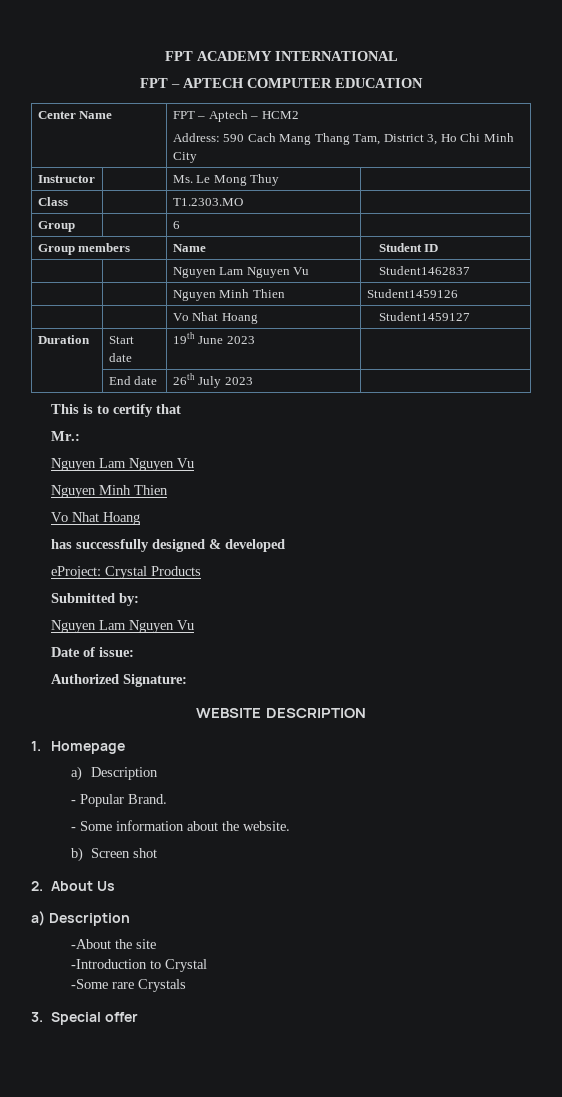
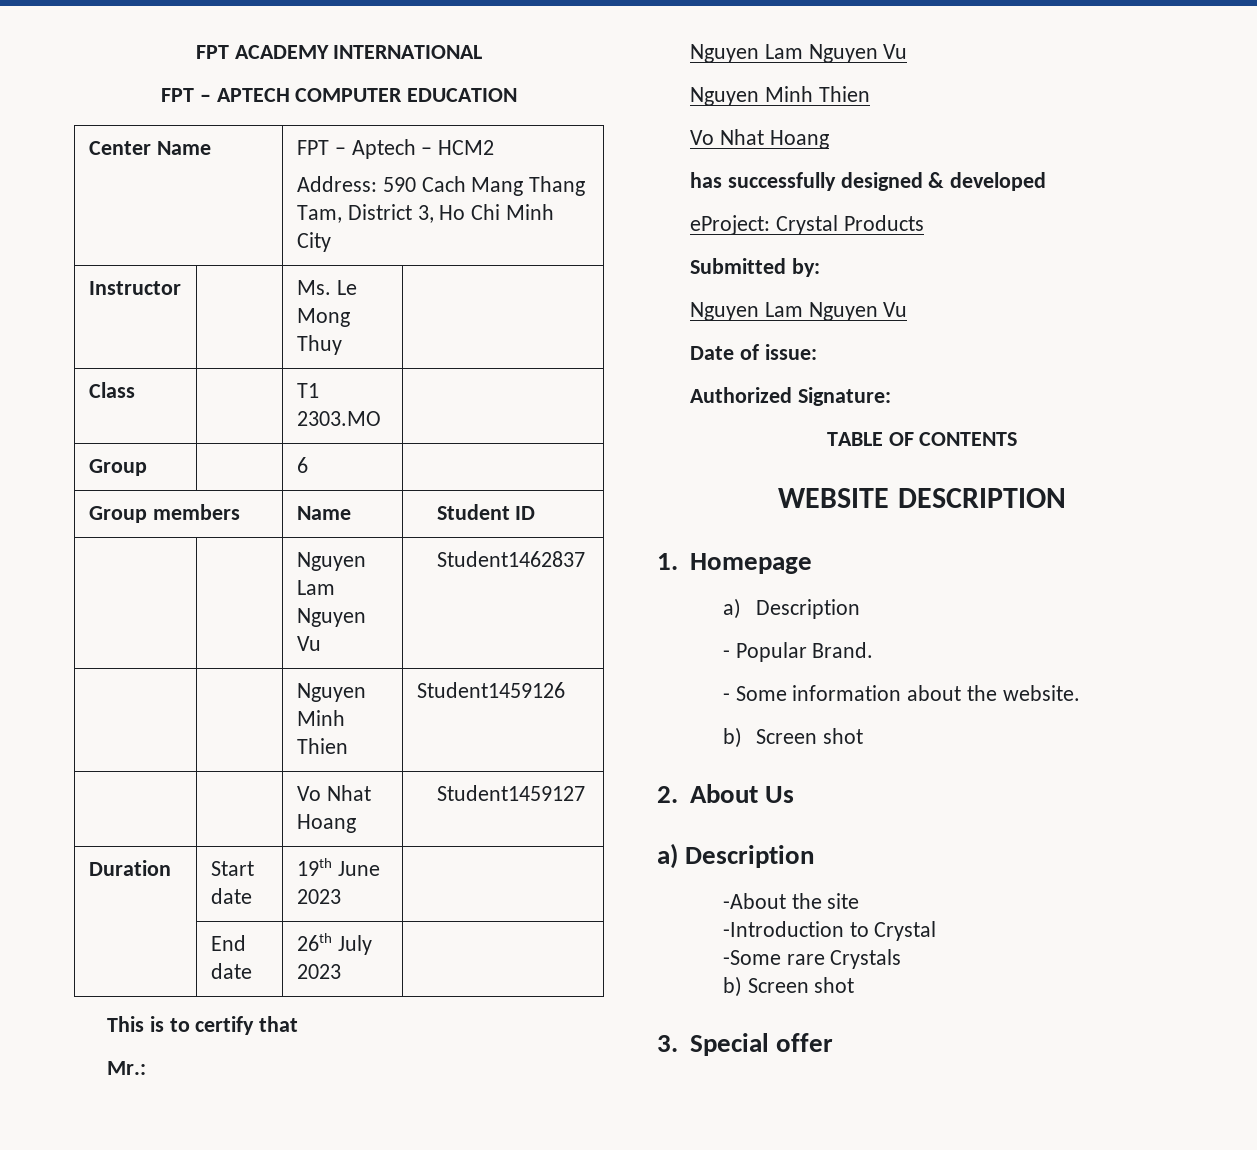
- Class | | T1.2303.MO |
+ Class | | T1 2303.MO |
+ TABLE OF CONTENTS
  -Some rare Crystals
+ b) Screen shot

